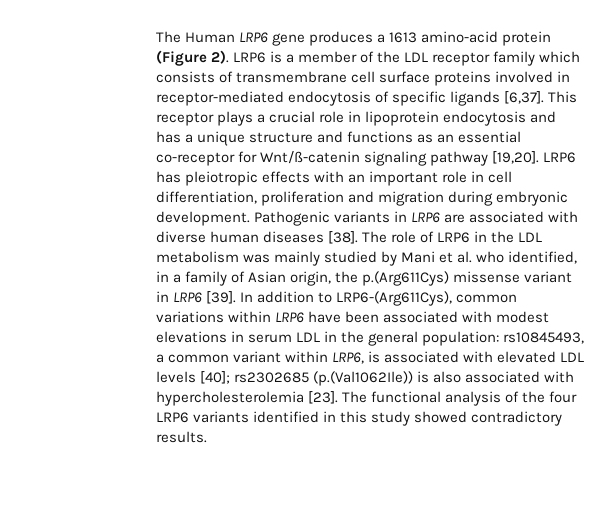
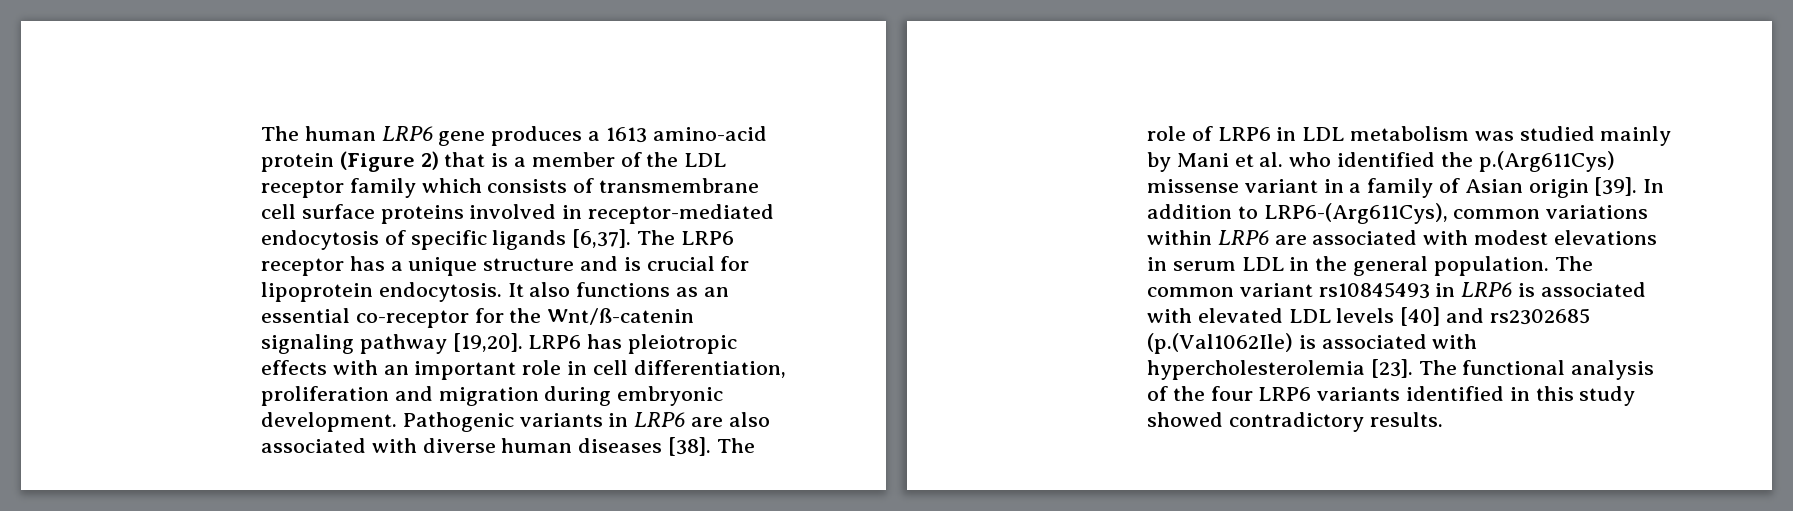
- The Human LRP6 gene produces a 1613 amino-acid protein (Figure 2). LRP6 is a member of the LDL receptor family which consists of transmembrane cell surface proteins involved in receptor-mediated endocytosis of specific ligands [6,37].
+ The human LRP6 gene produces a 1613 amino-acid protein (Figure 2) that is a member of the LDL receptor family which consists of transmembrane cell surface proteins involved in receptor-mediated endocytosis of specific ligands [6,37].
- This receptor plays a crucial role in lipoprotein endocytosis and has a unique structure and functions as an essential co-receptor for Wnt/ß-catenin signaling pathway [19,20].
+ The LRP6 receptor has a unique structure and is crucial for lipoprotein endocytosis. It also functions as an essential co-receptor for the Wnt/ß-catenin signaling pathway [19,20].
- Pathogenic variants in LRP6 are associated with diverse human diseases [38].
+ Pathogenic variants in LRP6 are also associated with diverse human diseases [38].
- The role of LRP6 in the LDL metabolism was mainly studied by Mani et al. who identified, in a family of Asian origin, the p.(Arg611Cys) missense variant in LRP6 [39].
+ The role of LRP6 in LDL metabolism was studied mainly by Mani et al. who identified the p.(Arg611Cys) missense variant in a family of Asian origin [39].
- In addition to LRP6-(Arg611Cys), common variations within LRP6 have been associated with modest elevations in serum LDL in the general population: rs10845493, a common variant within LRP6, is associated with elevated LDL levels [40]; rs2302685 (p.(Val1062Ile)) is also associated with hypercholesterolemia [23].
+ In addition to LRP6-(Arg611Cys), common variations within LRP6 are associated with modest elevations in serum LDL in the general population. The common variant rs10845493 in LRP6 is associated with elevated LDL levels [40] and rs2302685 (p.(Val1062Ile) is associated with hypercholesterolemia [23].

